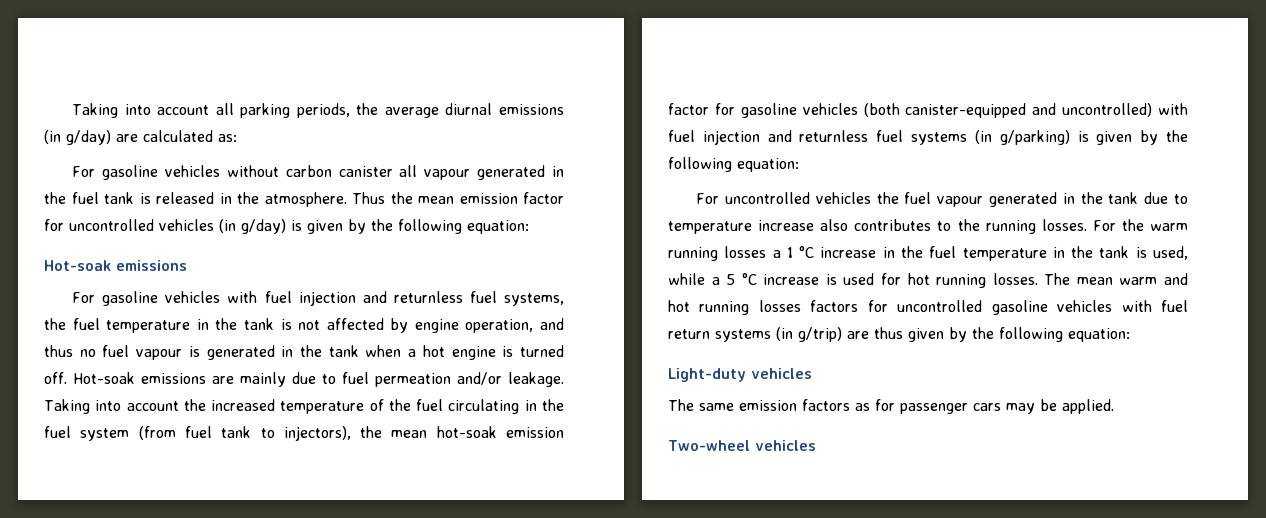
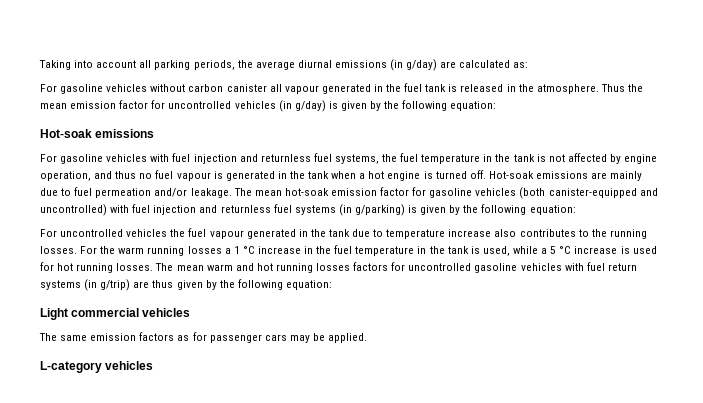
- Taking into account the increased temperature of the fuel circulating in the fuel system (from fuel tank to injectors), the mean hot-soak emission factor for gasoline vehicles (both canister-equipped and uncontrolled) with fuel injection and returnless fuel systems (in g/parking) is given by the following equation:
+ The mean hot-soak emission factor for gasoline vehicles (both canister-equipped and uncontrolled) with fuel injection and returnless fuel systems (in g/parking) is given by the following equation:
- Light-duty vehicles
+ Light commercial vehicles
- Two-wheel vehicles
+ L-category vehicles

